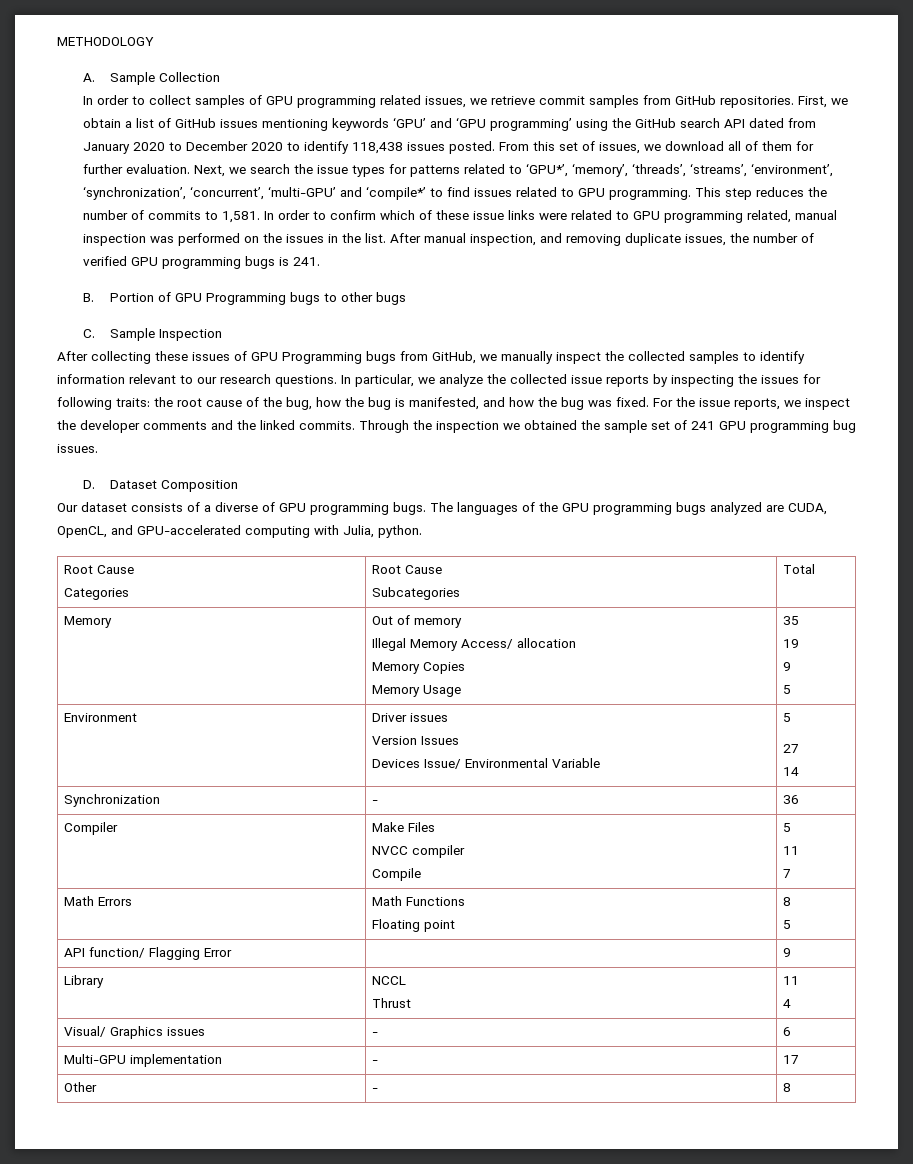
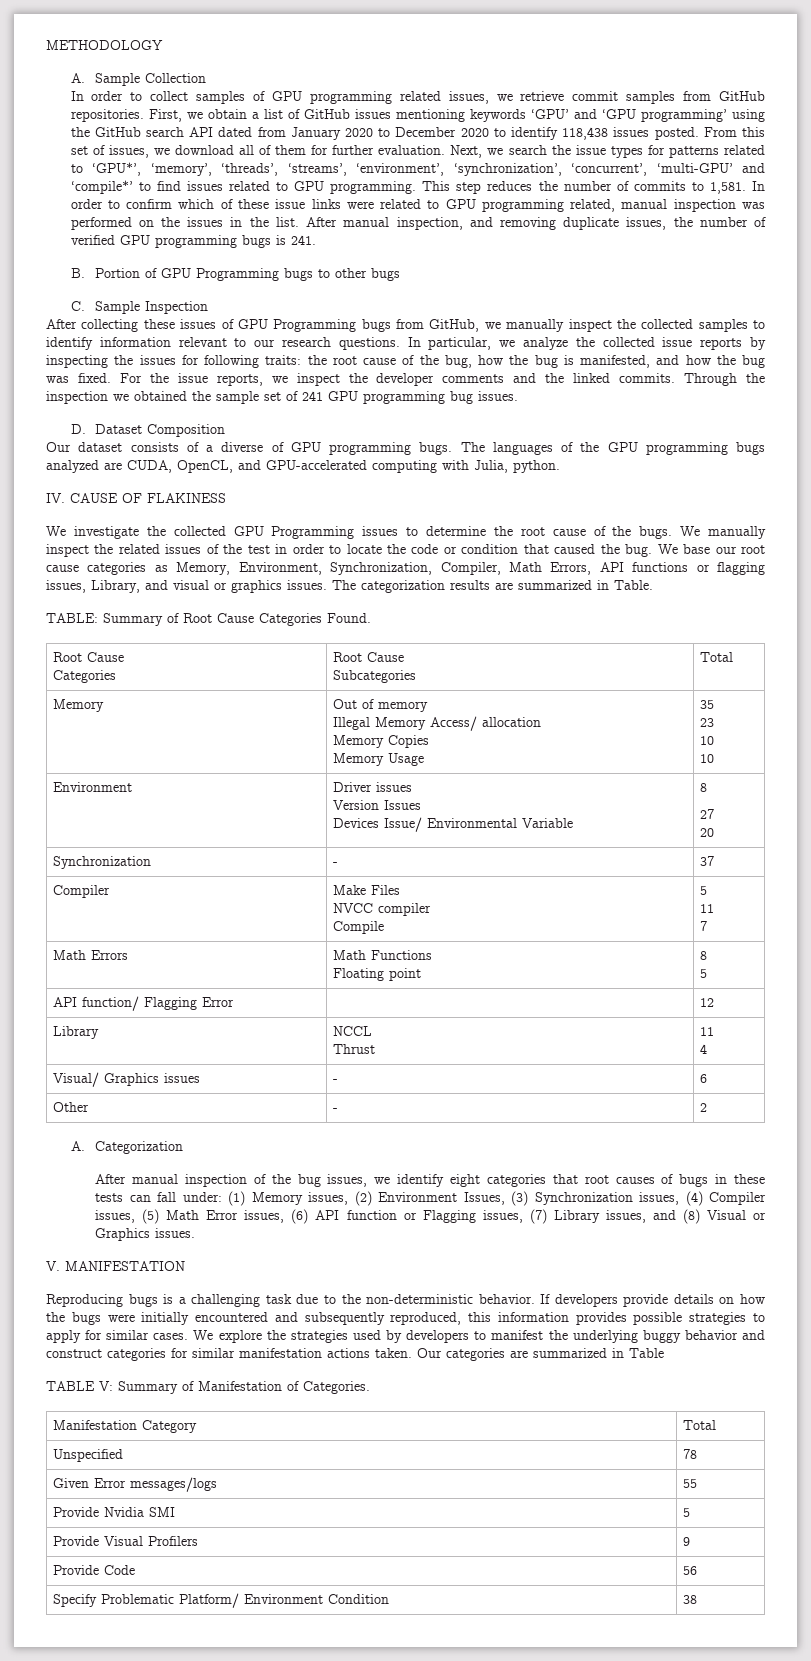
+ IV. CAUSE OF FLAKINESS
+ We investigate the collected GPU Programming issues to determine the root cause of the bugs. We manually inspect the related issues of the test in order to locate the code or condition that caused the bug. We base our root cause categories as Memory, Environment, Synchronization, Compiler, Math Errors, API functions or flagging issues, Library, and visual or graphics issues. The categorization results are summarized in Table.
+ TABLE: Summary of Root Cause Categories Found.
  Memory | Out of memory
  Illegal Memory Access/ allocation
  Memory Copies
  Memory Usage | 35
- 19
- 9
- 5
+ 23
+ 10
+ 10
  Environment | Driver issues
  Version Issues
- Devices Issue/ Environmental Variable | 5
+ Devices Issue/ Environmental Variable | 8
  27
- 14
+ 20
- Synchronization | - | 36
+ Synchronization | - | 37
- API function/ Flagging Error | | 9
+ API function/ Flagging Error | | 12
- Multi-GPU implementation | - | 17
- Other | - | 8
+ Other | - | 2
+ A. Categorization
+ After manual inspection of the bug issues, we identify eight categories that root causes of bugs in these tests can fall under: (1) Memory issues, (2) Environment Issues, (3) Synchronization issues, (4) Compiler issues, (5) Math Error issues, (6) API function or Flagging issues, (7) Library issues, and (8) Visual or Graphics issues.
+ V. MANIFESTATION
+ Reproducing bugs is a challenging task due to the non-deterministic behavior. If developers provide details on how the bugs were initially encountered and subsequently reproduced, this information provides possible strategies to apply for similar cases. We explore the strategies used by developers to manifest the underlying buggy behavior and construct categories for similar manifestation actions taken. Our categories are summarized in Table
+ TABLE V: Summary of Manifestation of Categories.
+ Manifestation Category | Total
+ Unspecified | 78
+ Given Error messages/logs | 55
+ Provide Nvidia SMI | 5
+ Provide Visual Profilers | 9
+ Provide Code | 56
+ Specify Problematic Platform/ Environment Condition | 38

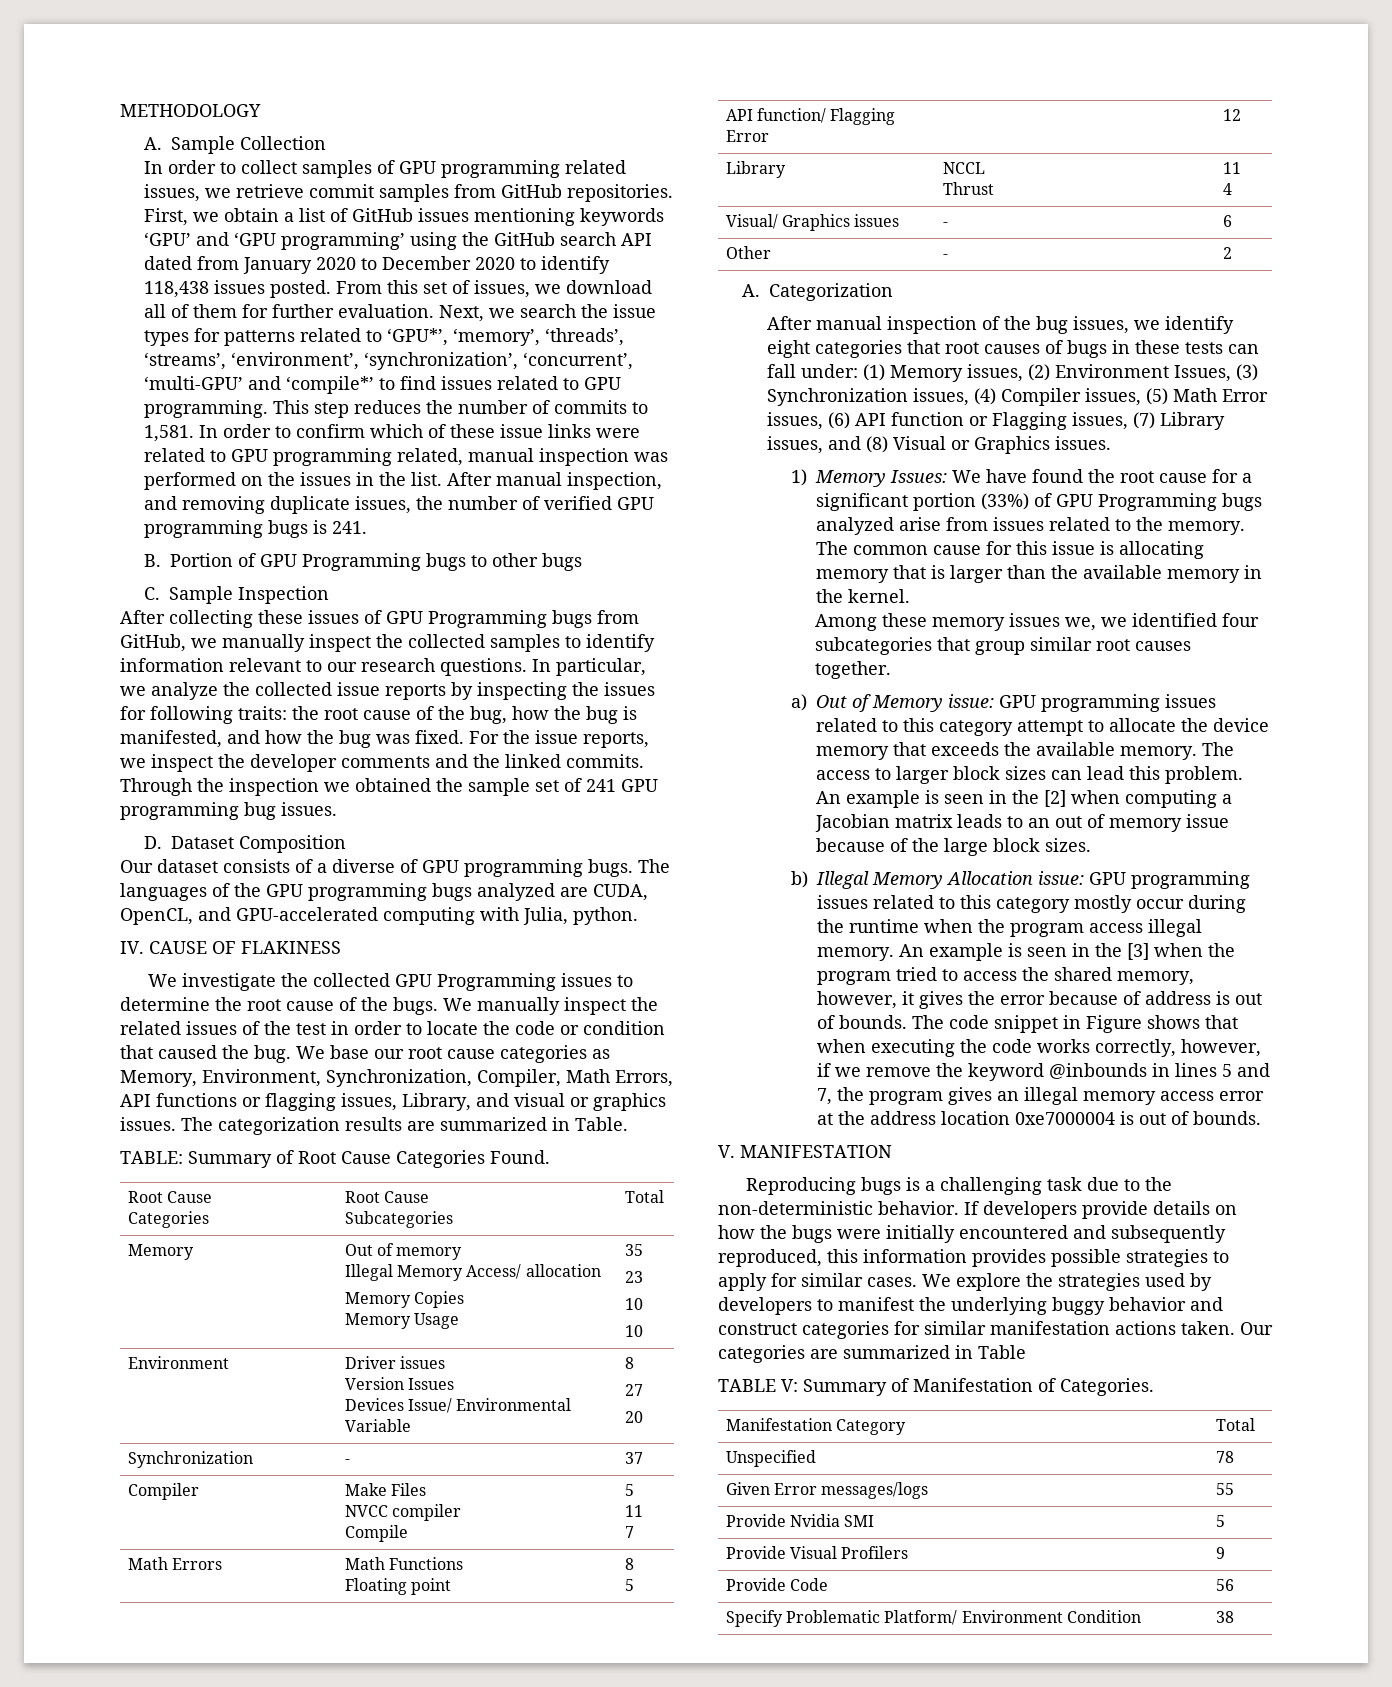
+ 1) Memory Issues: We have found the root cause for a significant portion (33%) of GPU Programming bugs analyzed arise from issues related to the memory. The common cause for this issue is allocating memory that is larger than the available memory in the kernel.
+ Among these memory issues we, we identified four subcategories that group similar root causes together.
+ a) Out of Memory issue: GPU programming issues related to this category attempt to allocate the device memory that exceeds the available memory. The access to larger block sizes can lead this problem. An example is seen in the [2] when computing a Jacobian matrix leads to an out of memory issue because of the large block sizes.
+ b) Illegal Memory Allocation issue: GPU programming issues related to this category mostly occur during the runtime when the program access illegal memory. An example is seen in the [3] when the program tried to access the shared memory, however, it gives the error because of address is out of bounds. The code snippet in Figure shows that when executing the code works correctly, however, if we remove the keyword @inbounds in lines 5 and 7, the program gives an illegal memory access error at the address location 0xe7000004 is out of bounds.

